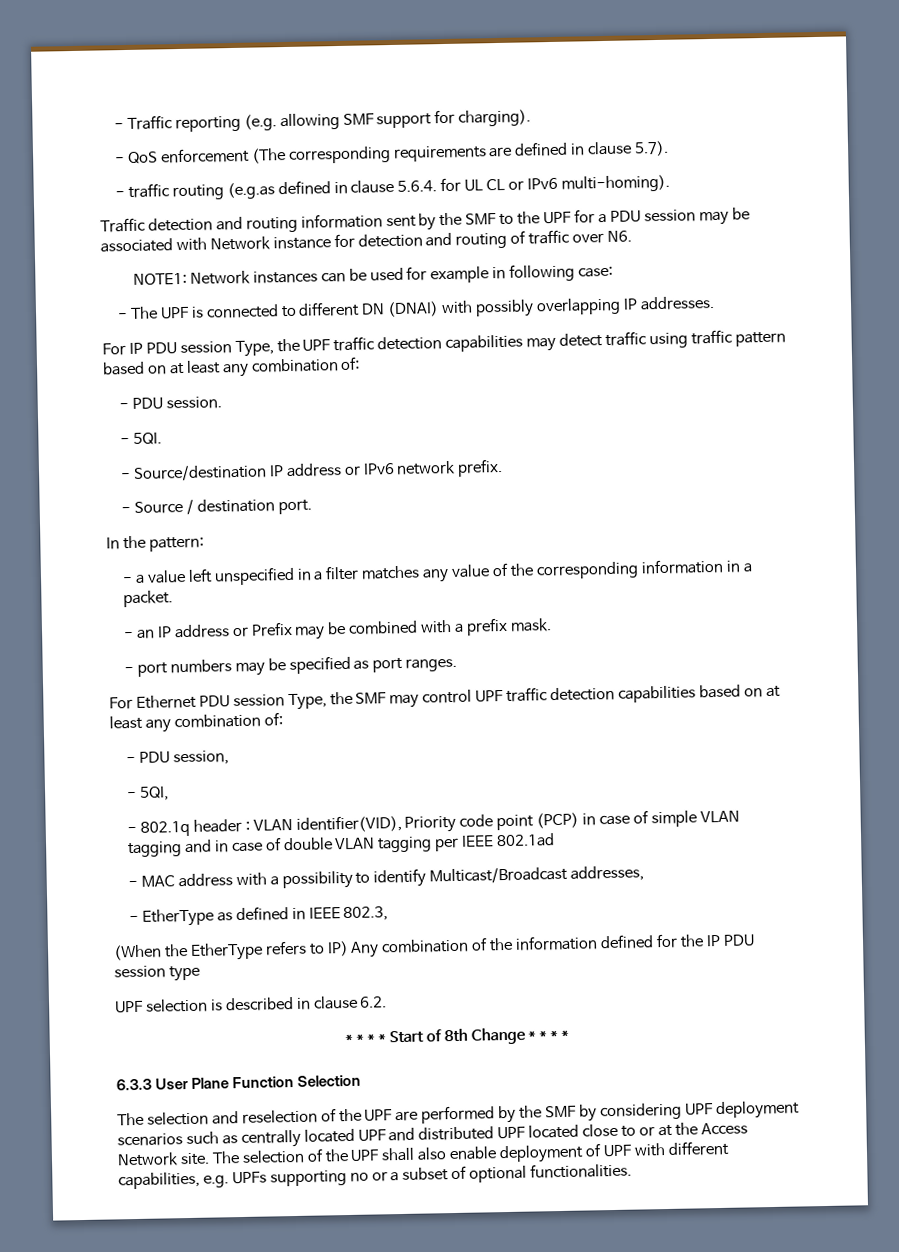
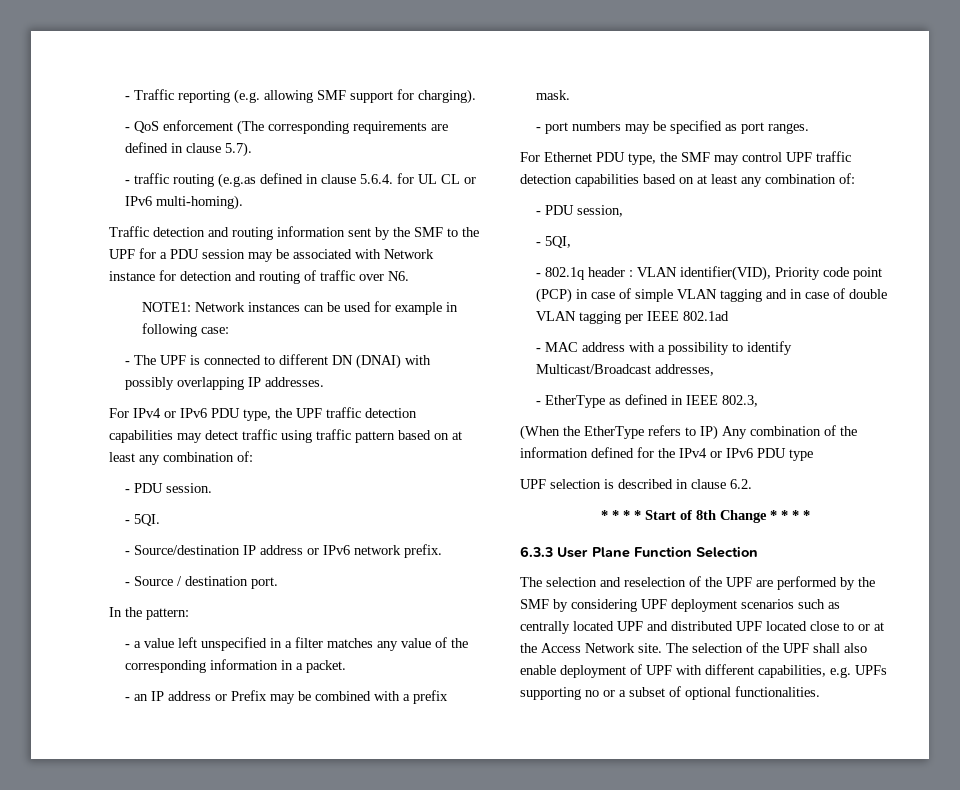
- For IP PDU session Type, the UPF traffic detection capabilities may detect traffic using traffic pattern based on at least any combination of:
+ For IPv4 or IPv6 PDU type, the UPF traffic detection capabilities may detect traffic using traffic pattern based on at least any combination of:
- For Ethernet PDU session Type, the SMF may control UPF traffic detection capabilities based on at least any combination of:
+ For Ethernet PDU type, the SMF may control UPF traffic detection capabilities based on at least any combination of:
- (When the EtherType refers to IP) Any combination of the information defined for the IP PDU session type
+ (When the EtherType refers to IP) Any combination of the information defined for the IPv4 or IPv6 PDU type

